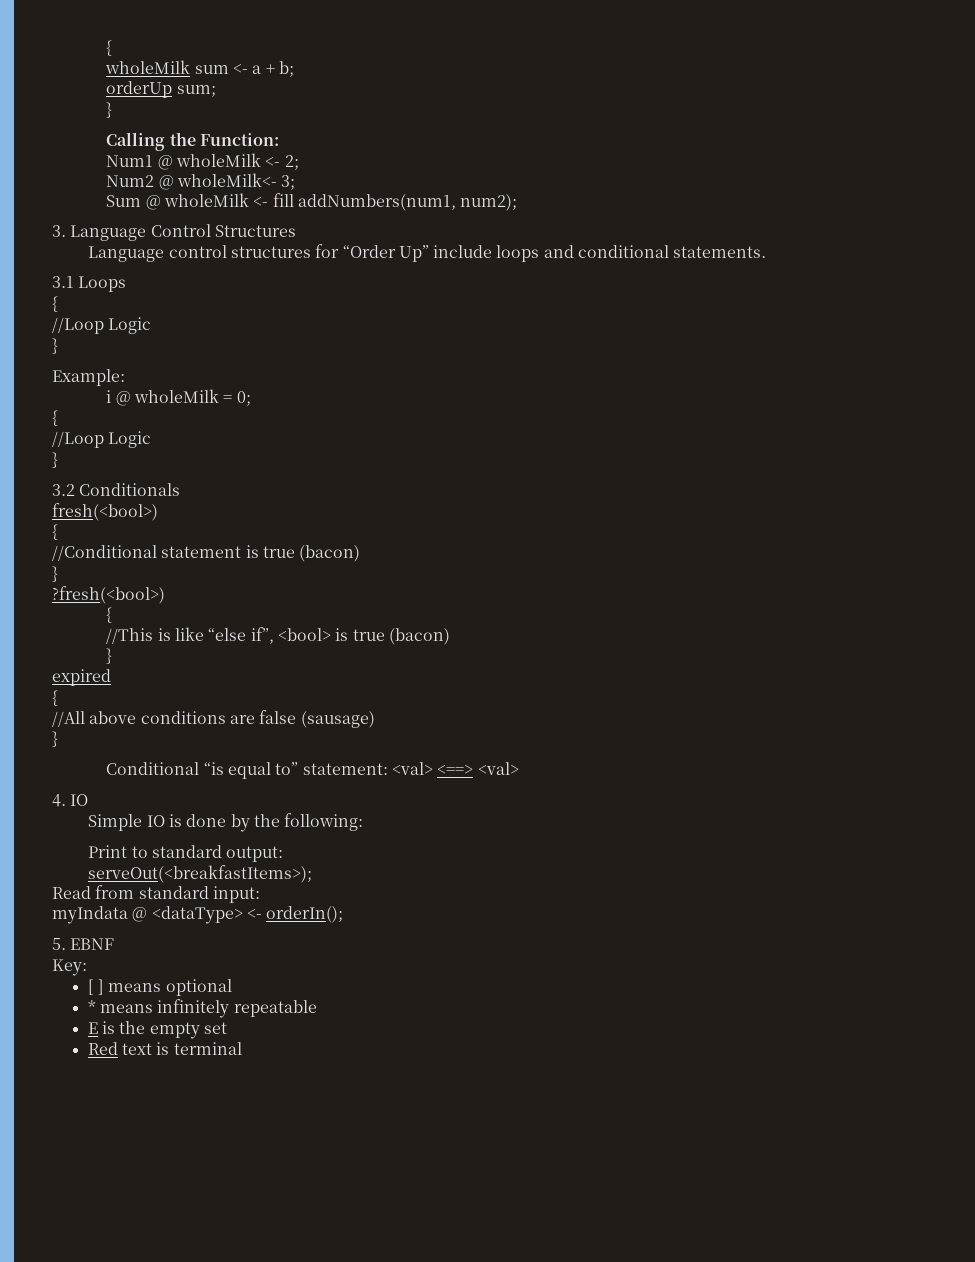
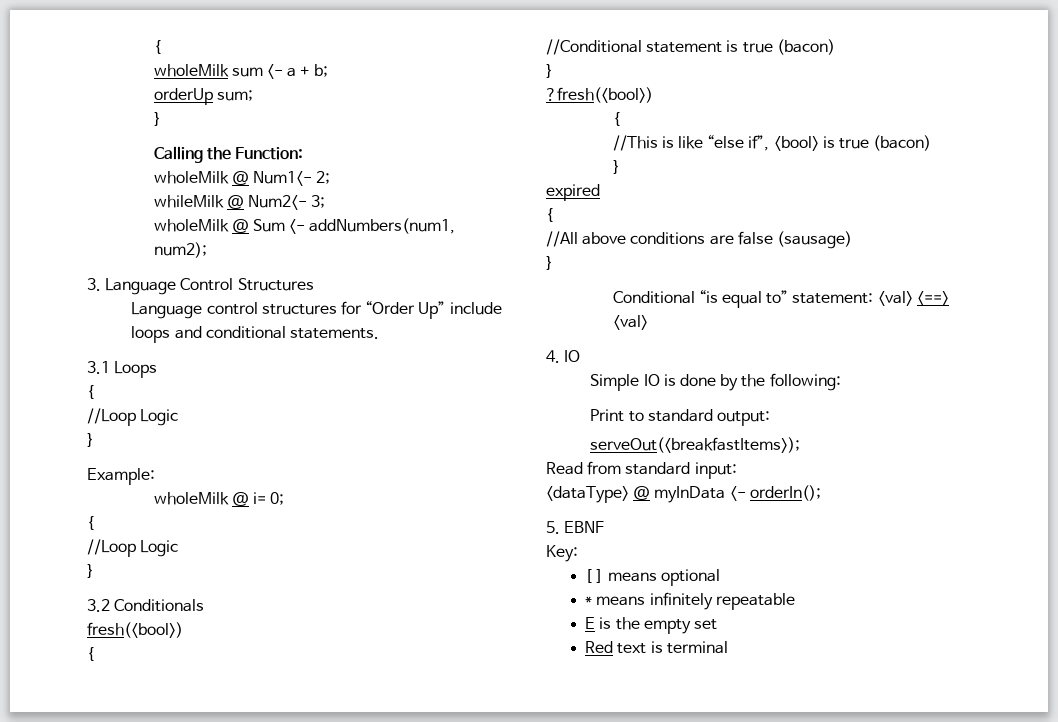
- Num1 @ wholeMilk <- 2;
- Num2 @ wholeMilk<- 3;
- Sum @ wholeMilk <- fill addNumbers(num1, num2);
+ wholeMilk @ Num1<- 2;
+ whileMilk @ Num2<- 3;
+ wholeMilk @ Sum <- addNumbers(num1, num2);
- i @ wholeMilk = 0;
+ wholeMilk @ i= 0;
- myIndata @ <dataType> <- orderIn();
+ <dataType> @ myInData <- orderIn();

